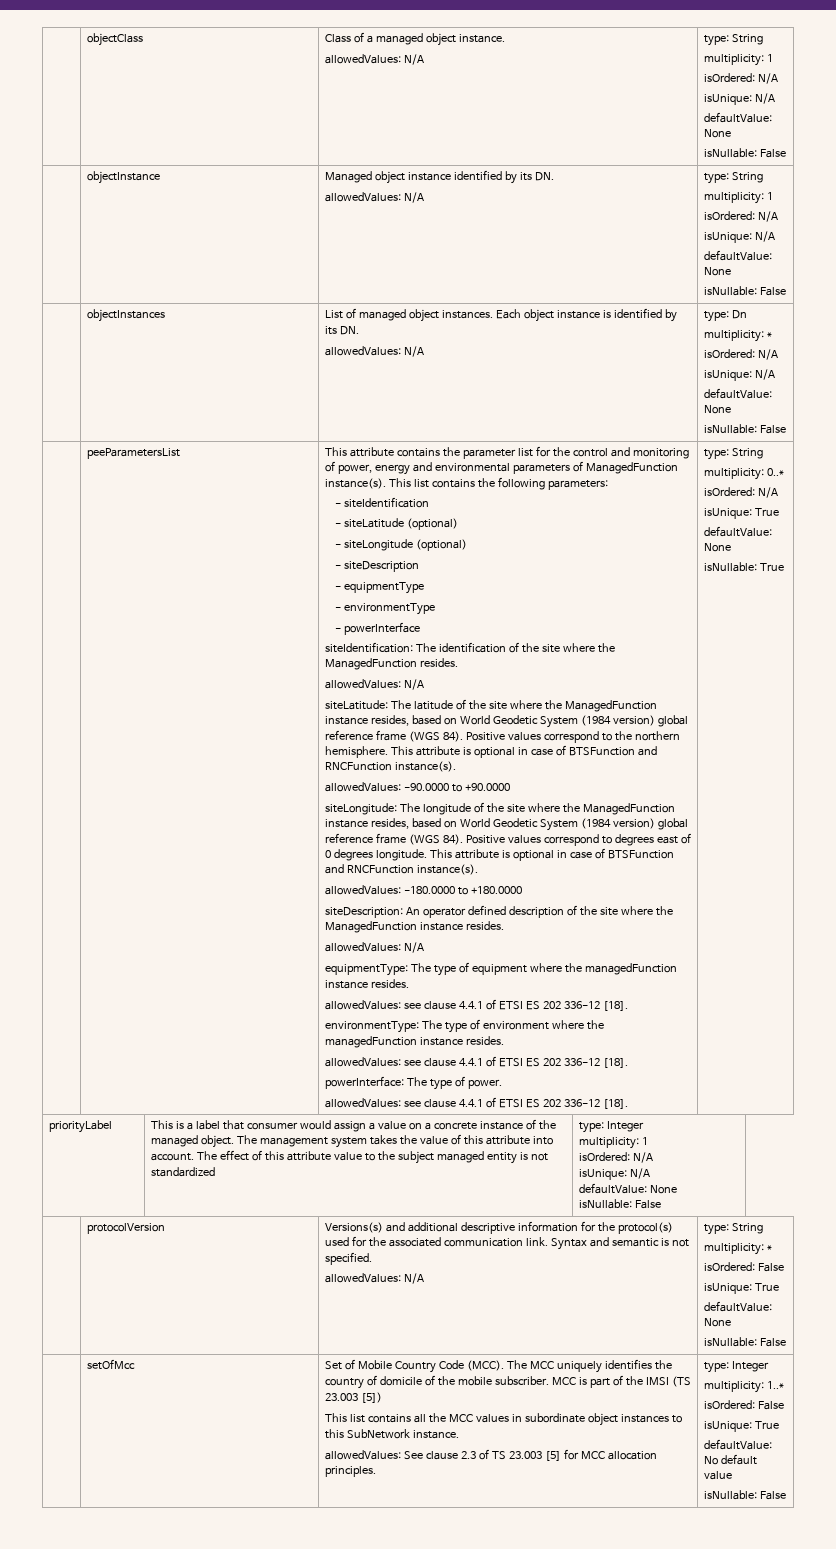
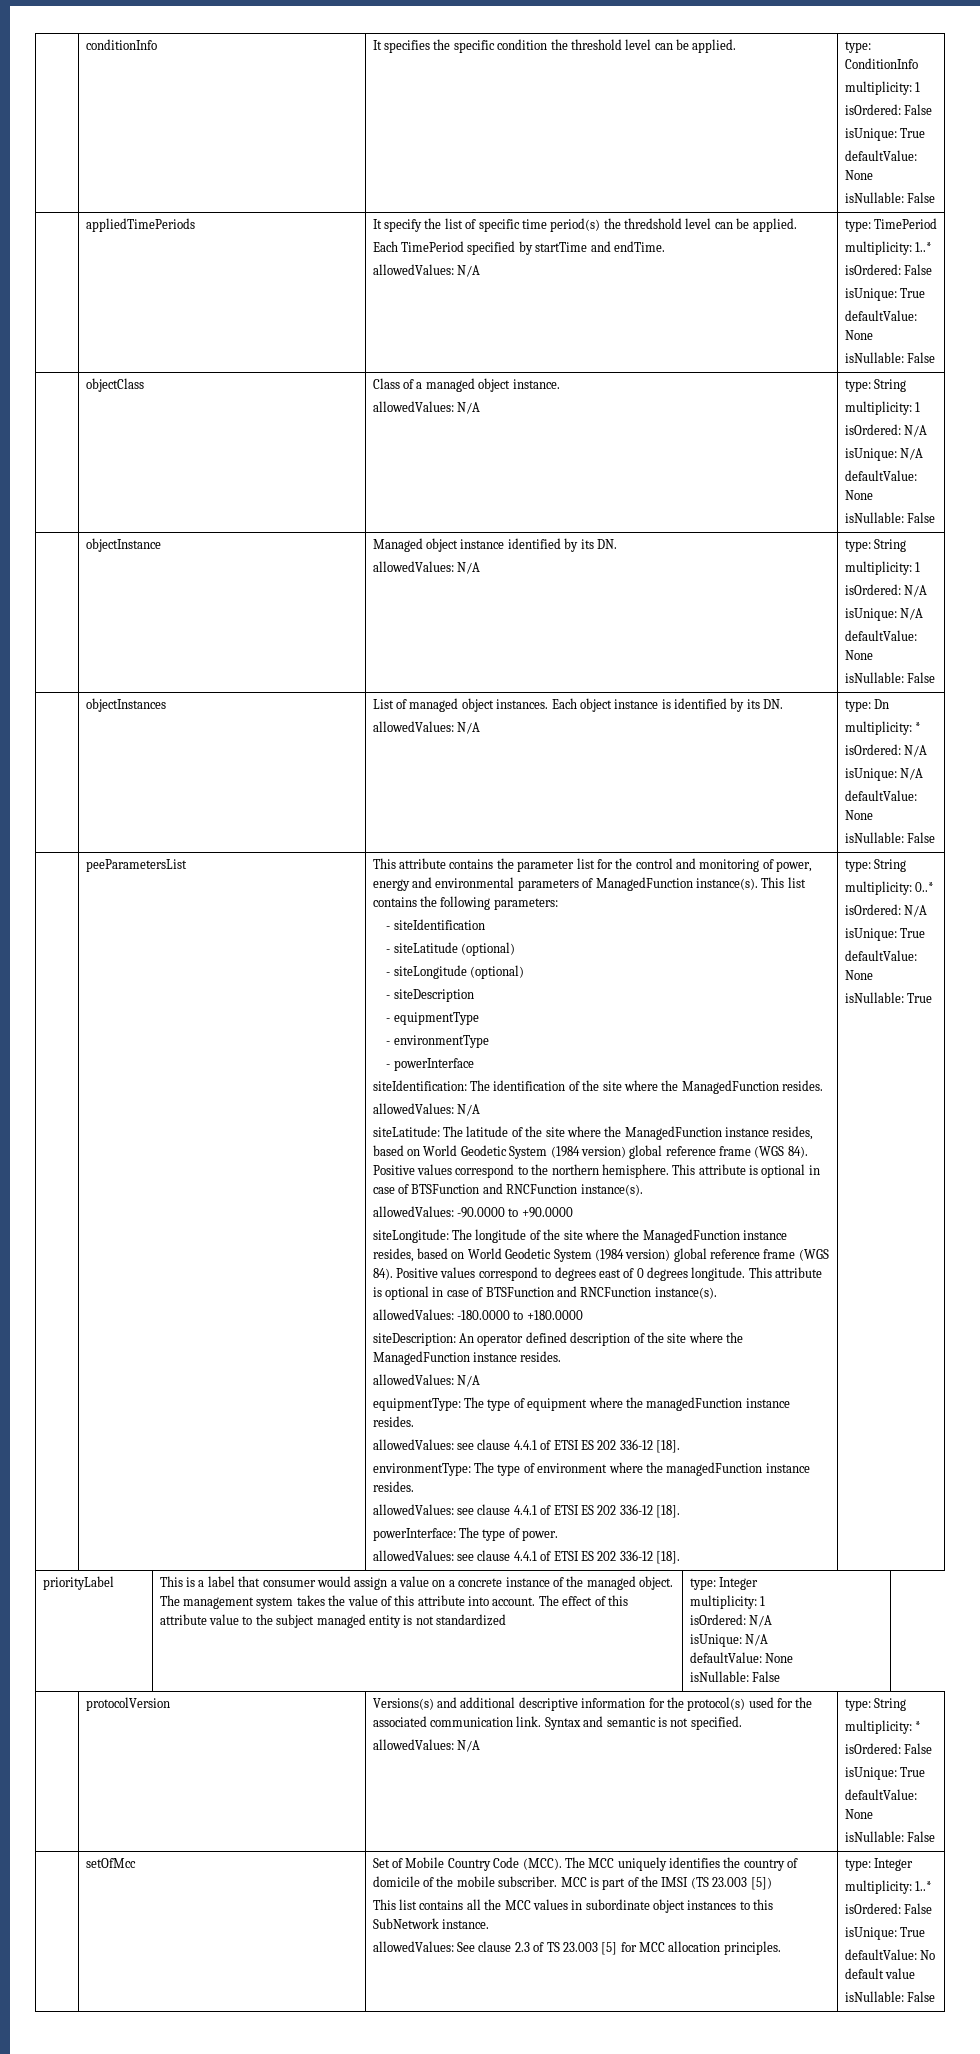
+ | conditionInfo | It specifies the specific condition the threshold level can be applied. | type: ConditionInfo
+ multiplicity: 1
+ isOrdered: False
+ isUnique: True
+ defaultValue: None
+ isNullable: False
+ | appliedTimePeriods | It specify the list of specific time period(s) the thredshold level can be applied.
+ Each TimePeriod specified by startTime and endTime.
+ allowedValues: N/A | type: TimePeriod
+ multiplicity: 1..*
+ isOrdered: False
+ isUnique: True
+ defaultValue: None
+ isNullable: False

